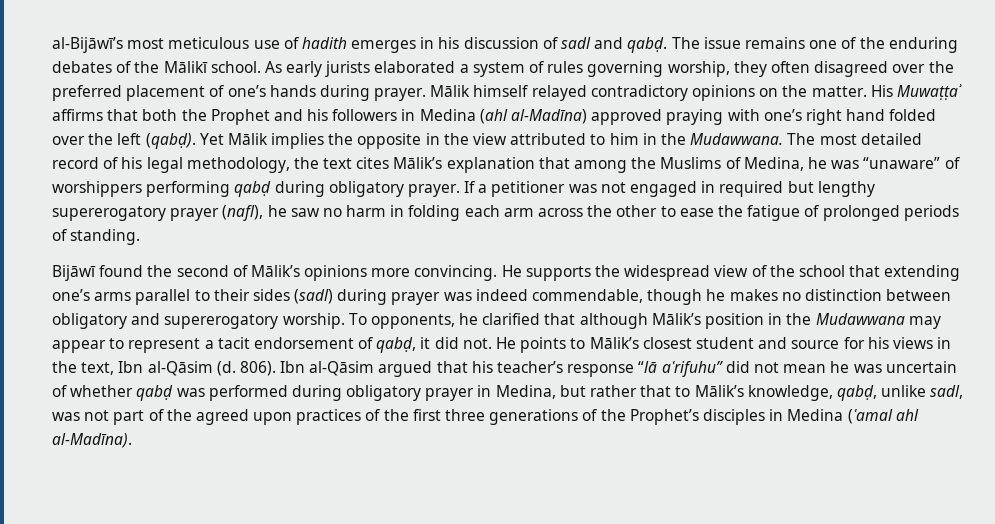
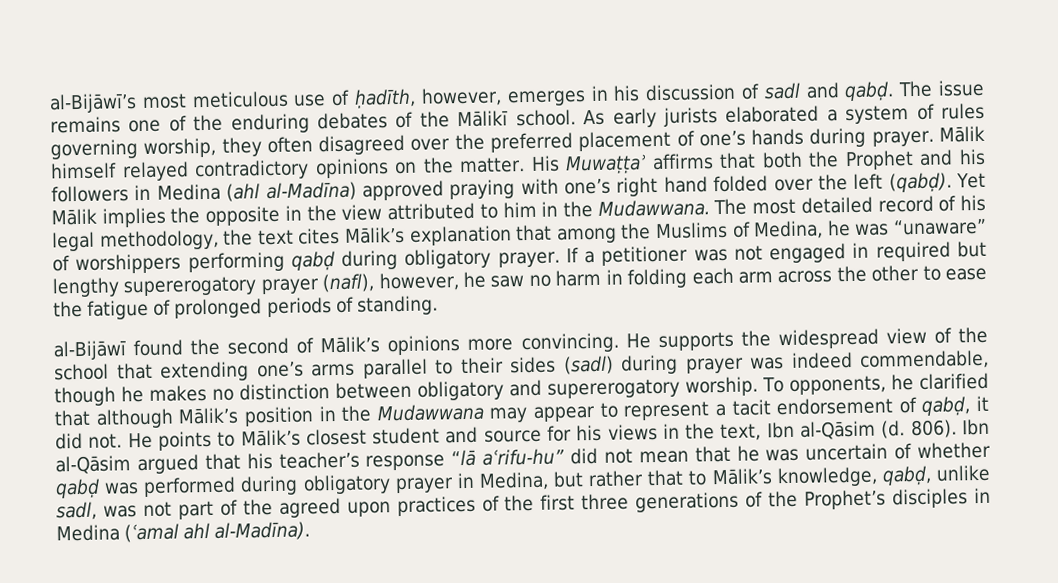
- al-Bijāwī’s most meticulous use of hadith emerges in his discussion of sadl and qabḍ.
+ al-Bijāwī’s most meticulous use of ḥadīth, however, emerges in his discussion of sadl and qabḍ.
- If a petitioner was not engaged in required but lengthy supererogatory prayer (nafl), he saw no harm in folding each arm across the other to ease the fatigue of prolonged periods of standing.
+ If a petitioner was not engaged in required but lengthy supererogatory prayer (nafl), however, he saw no harm in folding each arm across the other to ease the fatigue of prolonged periods of standing.
- Bijāwī found the second of Mālik’s opinions more convincing.
+ al-Bijāwī found the second of Mālik’s opinions more convincing.
- Ibn al-Qāsim argued that his teacher’s response “lā aʿrifuhu” did not mean he was uncertain of whether qabḍ was performed during obligatory prayer in Medina, but rather that to Mālik’s knowledge, qabḍ, unlike sadl, was not part of the agreed upon practices of the first three generations of the Prophet’s disciples in Medina (ʿamal ahl al-Madīna).
+ Ibn al-Qāsim argued that his teacher’s response “lā aʿrifu-hu” did not mean that he was uncertain of whether qabḍ was performed during obligatory prayer in Medina, but rather that to Mālik’s knowledge, qabḍ, unlike sadl, was not part of the agreed upon practices of the first three generations of the Prophet’s disciples in Medina (ʿamal ahl al-Madīna).

